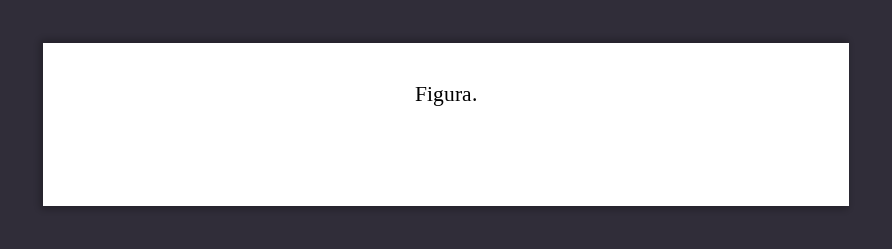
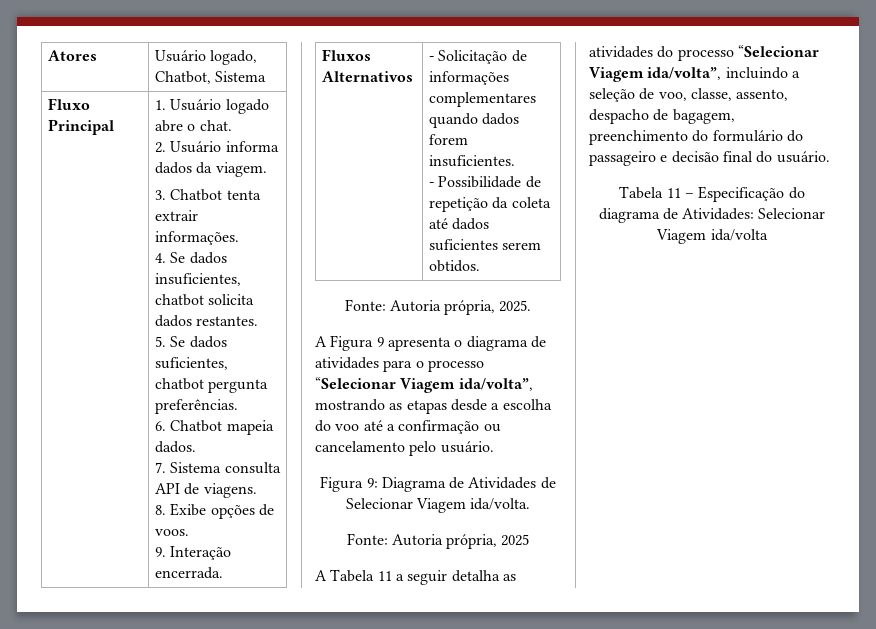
- Figura.
+ Atores | Usuário logado, Chatbot, Sistema
+ Fluxo Principal | 1. Usuário logado abre o chat.
+ 2. Usuário informa dados da viagem.
+ 3. Chatbot tenta extrair informações.
+ 4. Se dados insuficientes, chatbot solicita dados restantes.
+ 5. Se dados suficientes, chatbot pergunta preferências.
+ 6. Chatbot mapeia dados.
+ 7. Sistema consulta API de viagens.
+ 8. Exibe opções de voos.
+ 9. Interação encerrada.
+ Fluxos Alternativos | - Solicitação de informações complementares quando dados forem insuficientes.
+ - Possibilidade de repetição da coleta até dados suficientes serem obtidos.
+ Fonte: Autoria própria, 2025.
+ A Figura 9 apresenta o diagrama de atividades para o processo “Selecionar Viagem ida/volta”, mostrando as etapas desde a escolha do voo até a confirmação ou cancelamento pelo usuário.
+ Figura 9: Diagrama de Atividades de Selecionar Viagem ida/volta.
+ Fonte: Autoria própria, 2025
+ A Tabela 11 a seguir detalha as atividades do processo “Selecionar Viagem ida/volta”, incluindo a seleção de voo, classe, assento, despacho de bagagem, preenchimento do formulário do passageiro e decisão final do usuário.
+ Tabela 11 – Especificação do diagrama de Atividades: Selecionar Viagem ida/volta

